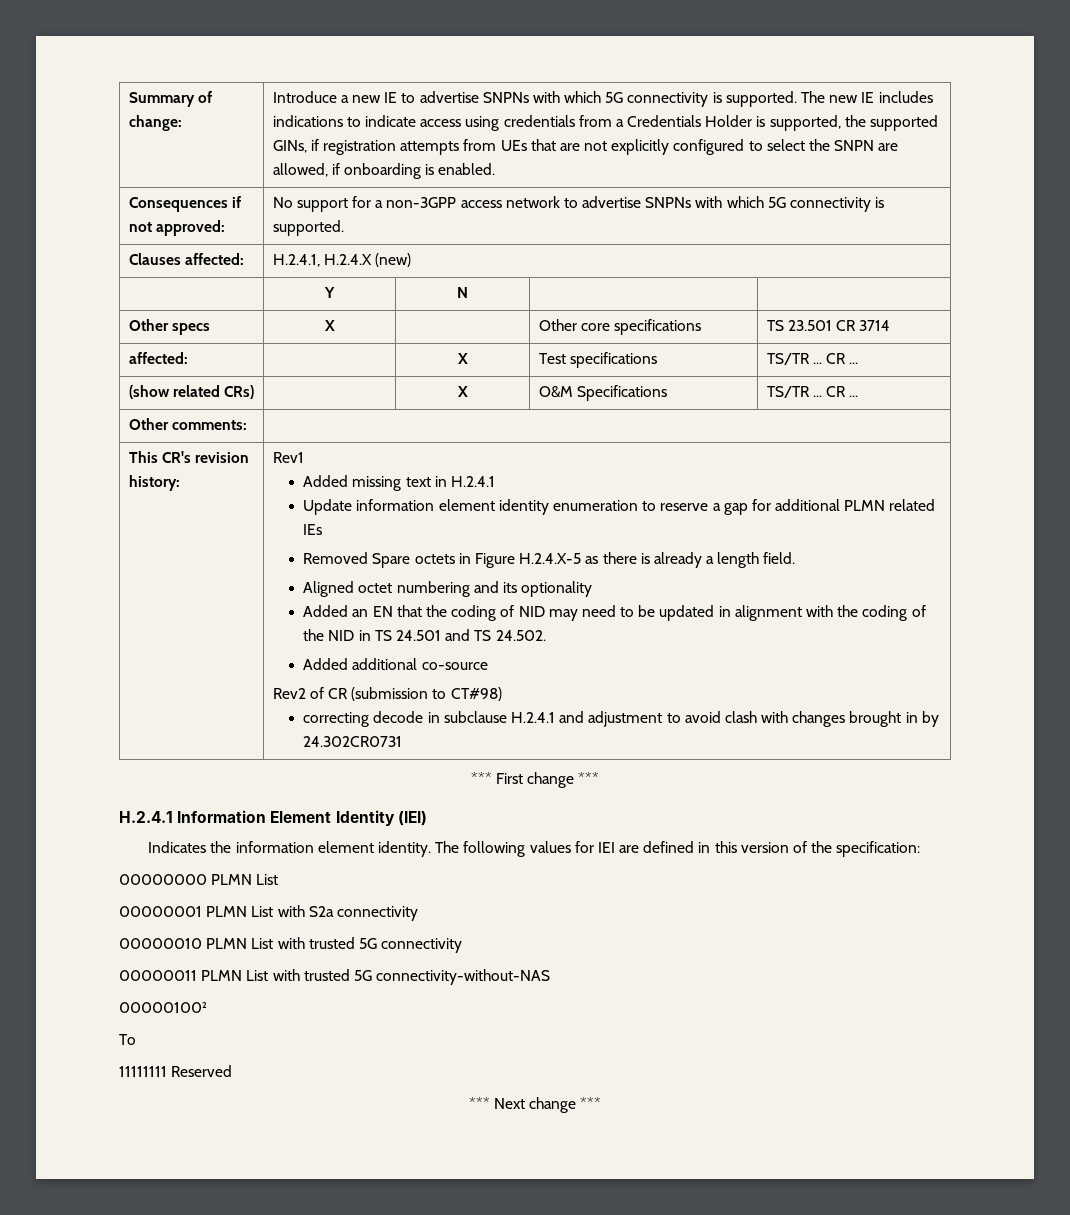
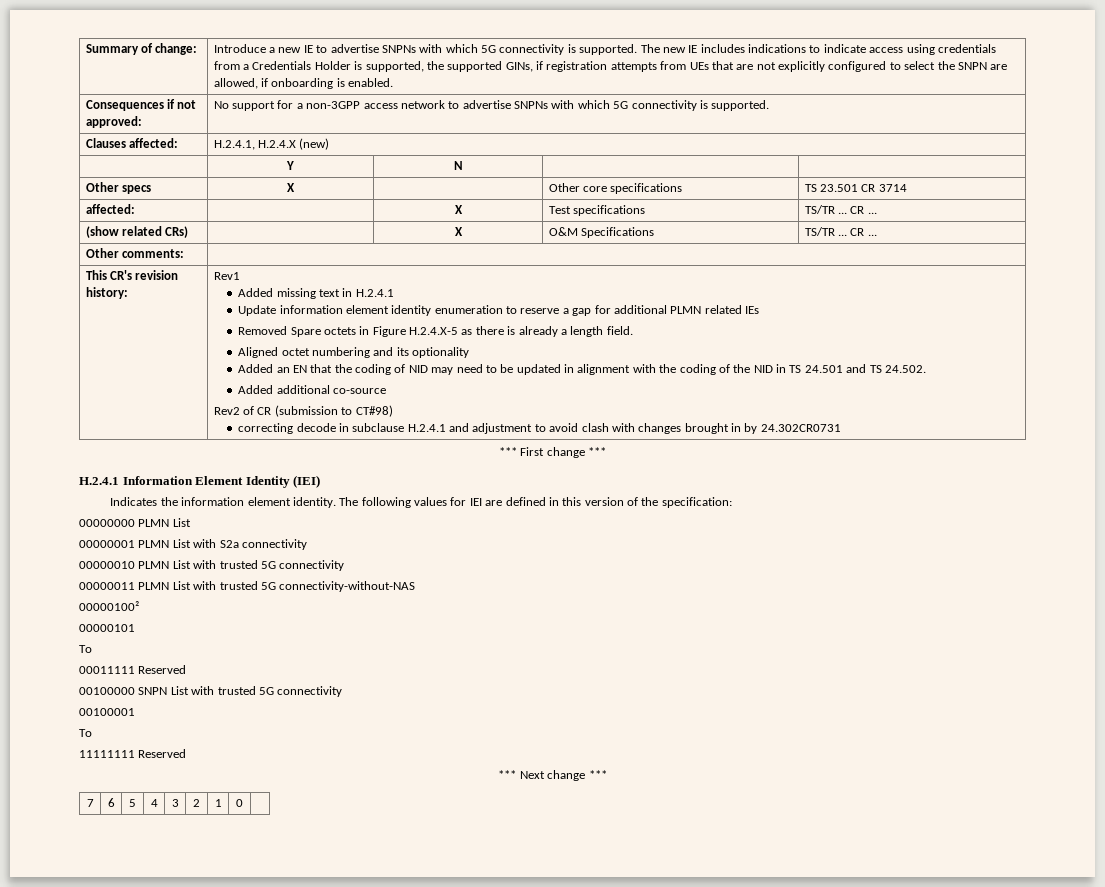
+ 00000101
+ To
+ 00011111 Reserved
+ 00100000 SNPN List with trusted 5G connectivity
+ 00100001
+ 7 | 6 | 5 | 4 | 3 | 2 | 1 | 0 |

